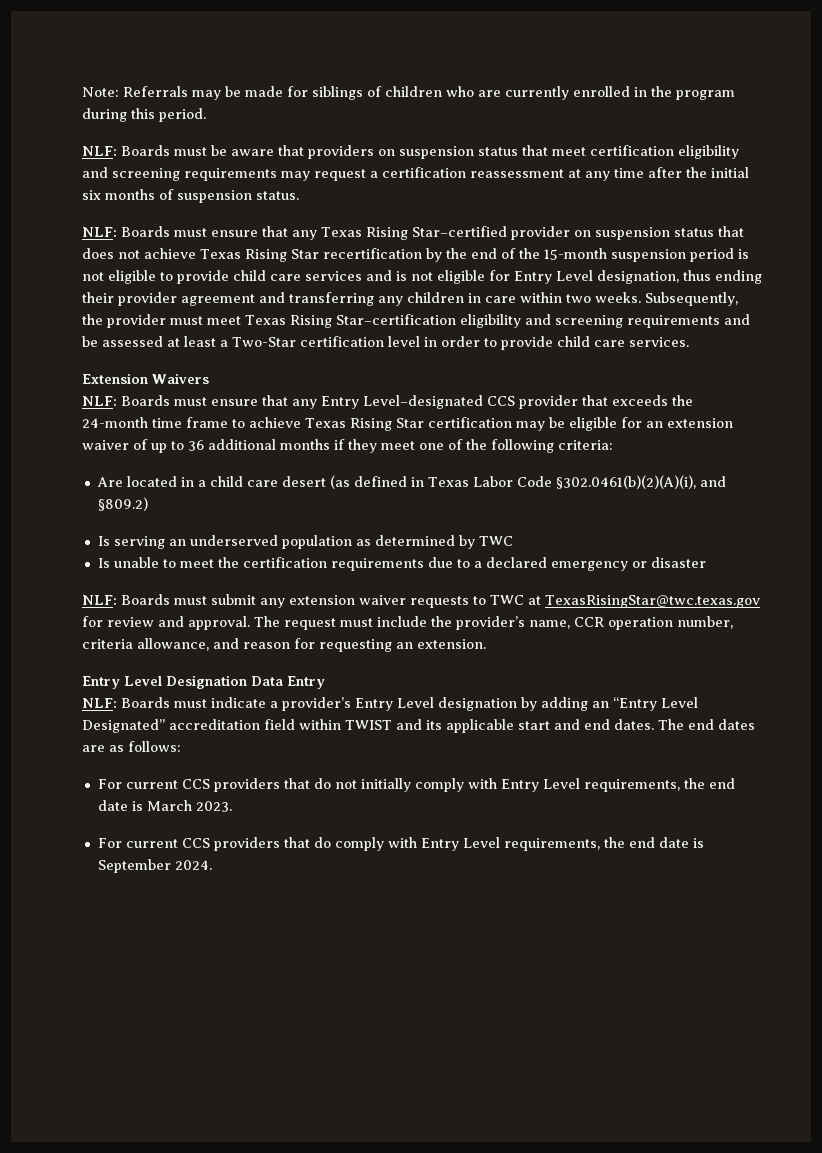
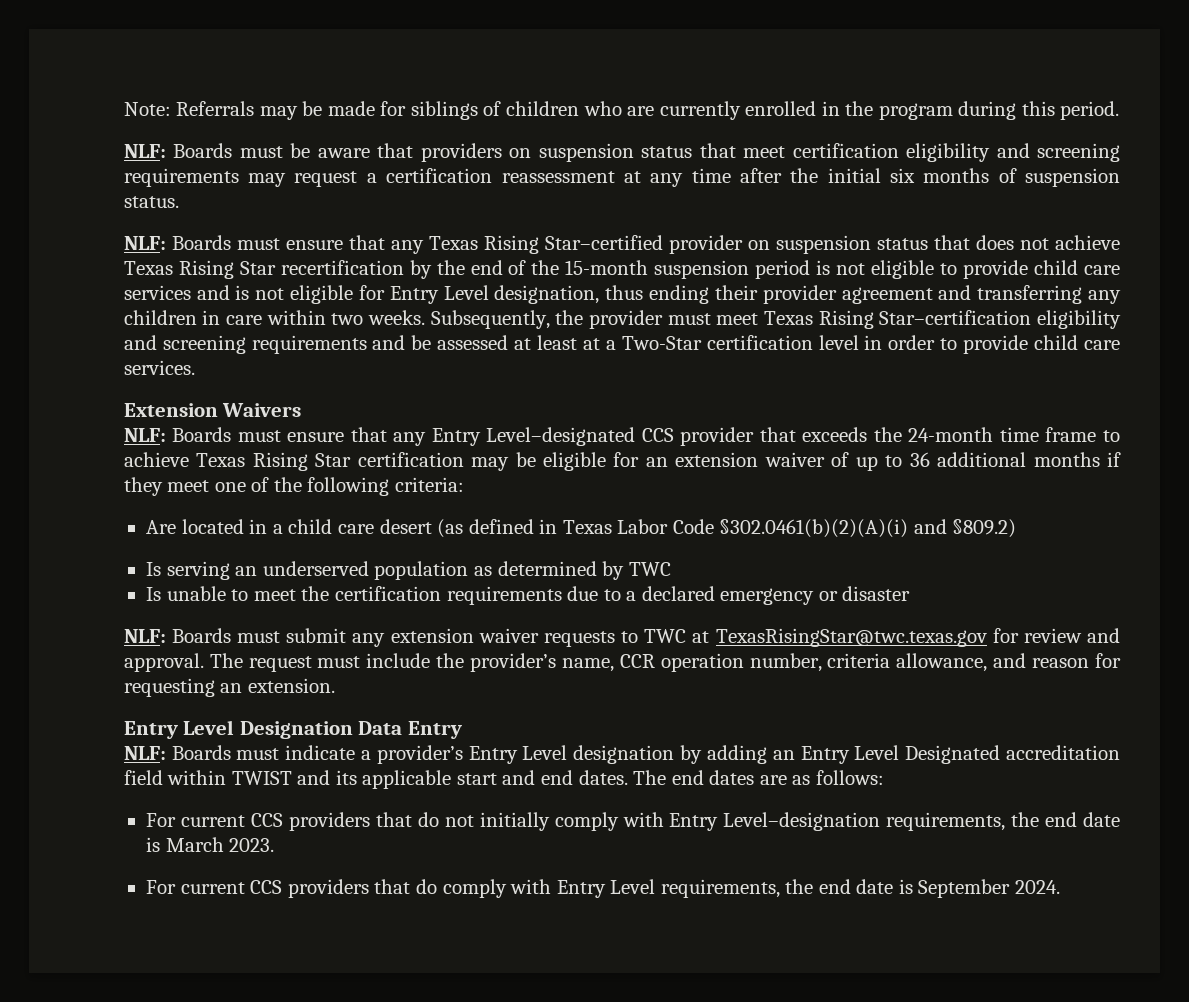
- Subsequently, the provider must meet Texas Rising Star–certification eligibility and screening requirements and be assessed at least a Two-Star certification level in order to provide child care services.
+ Subsequently, the provider must meet Texas Rising Star–certification eligibility and screening requirements and be assessed at least at a Two-Star certification level in order to provide child care services.
- Are located in a child care desert (as defined in Texas Labor Code §302.0461(b)(2)(A)(i), and §809.2)
+ Are located in a child care desert (as defined in Texas Labor Code §302.0461(b)(2)(A)(i) and §809.2)
- NLF: Boards must indicate a provider’s Entry Level designation by adding an “Entry Level Designated” accreditation field within TWIST and its applicable start and end dates.
+ NLF: Boards must indicate a provider’s Entry Level designation by adding an Entry Level Designated accreditation field within TWIST and its applicable start and end dates.
- For current CCS providers that do not initially comply with Entry Level requirements, the end date is March 2023.
+ For current CCS providers that do not initially comply with Entry Level–designation requirements, the end date is March 2023.

